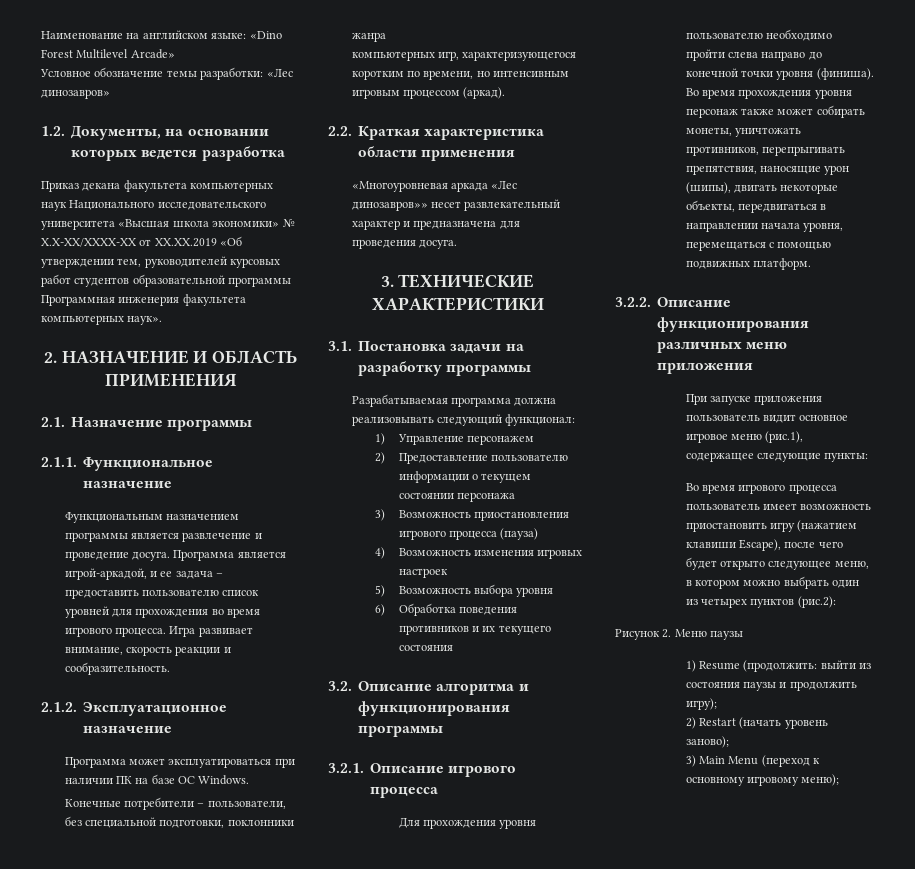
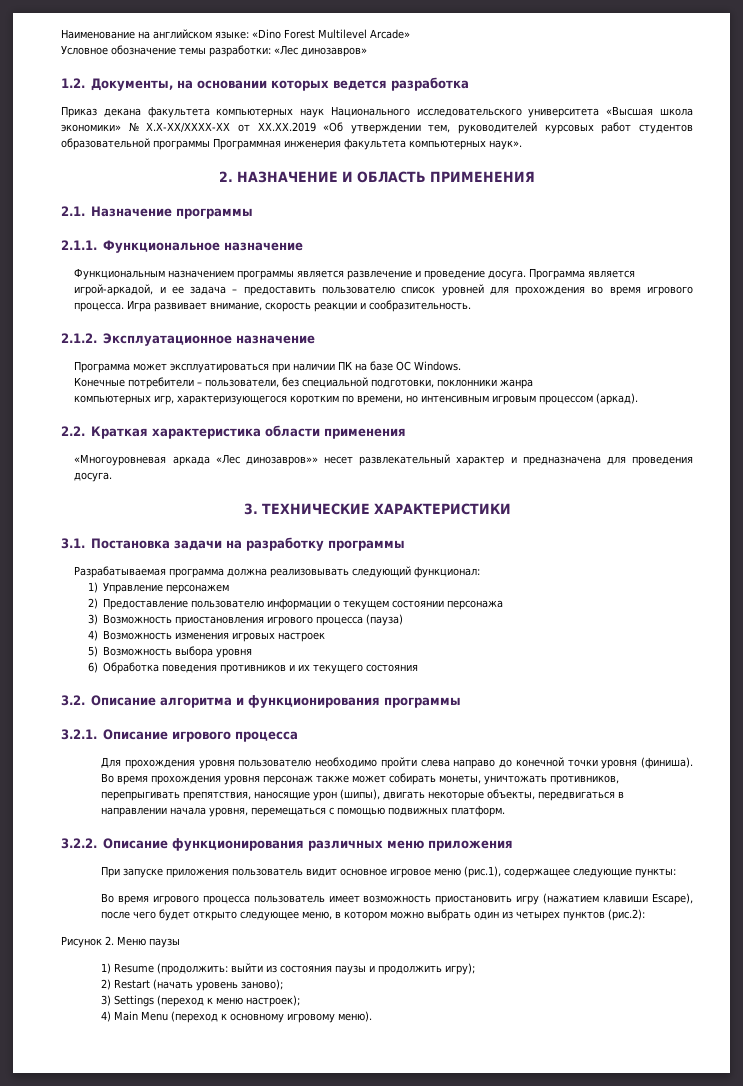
- 3) Main Menu (переход к основному игровому меню);
+ 3) Settings (переход к меню настроек);
+ 4) Main Menu (переход к основному игровому меню).

